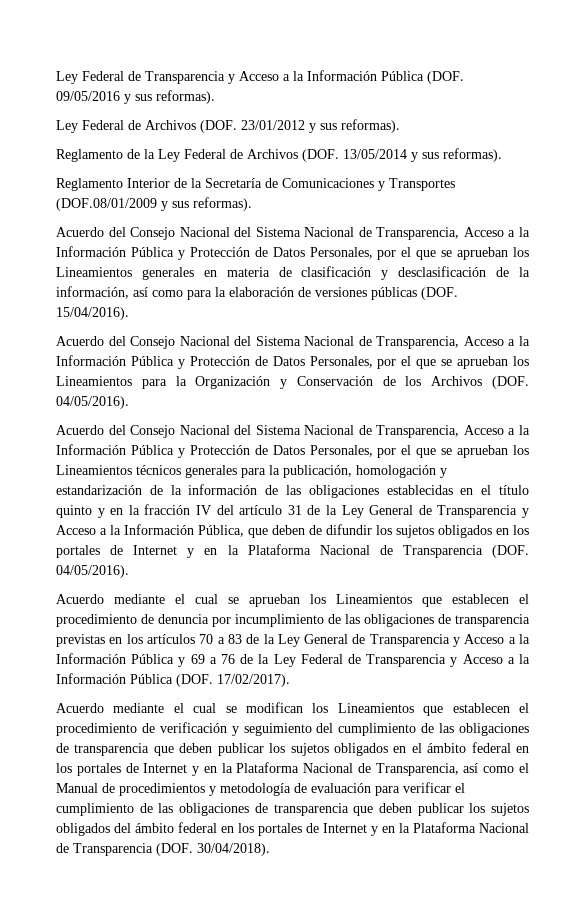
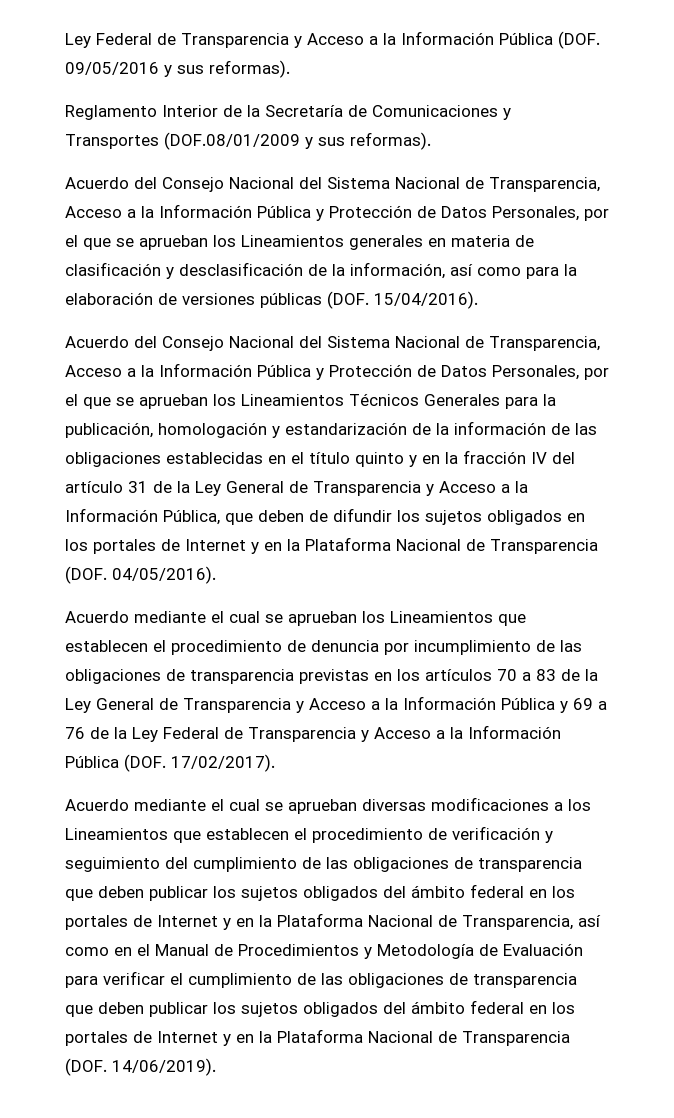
- Ley Federal de Archivos (DOF. 23/01/2012 y sus reformas).
- Reglamento de la Ley Federal de Archivos (DOF. 13/05/2014 y sus reformas).
- Acuerdo del Consejo Nacional del Sistema Nacional de Transparencia, Acceso a la Información Pública y Protección de Datos Personales, por el que se aprueban los Lineamientos para la Organización y Conservación de los Archivos (DOF. 04/05/2016).
- Acuerdo del Consejo Nacional del Sistema Nacional de Transparencia, Acceso a la Información Pública y Protección de Datos Personales, por el que se aprueban los Lineamientos técnicos generales para la publicación, homologación y estandarización de la información de las obligaciones establecidas en el título quinto y en la fracción IV del artículo 31 de la Ley General de Transparencia y Acceso a la Información Pública, que deben de difundir los sujetos obligados en los portales de Internet y en la Plataforma Nacional de Transparencia (DOF. 04/05/2016).
+ Acuerdo del Consejo Nacional del Sistema Nacional de Transparencia, Acceso a la Información Pública y Protección de Datos Personales, por el que se aprueban los Lineamientos Técnicos Generales para la publicación, homologación y estandarización de la información de las obligaciones establecidas en el título quinto y en la fracción IV del artículo 31 de la Ley General de Transparencia y Acceso a la Información Pública, que deben de difundir los sujetos obligados en los portales de Internet y en la Plataforma Nacional de Transparencia (DOF. 04/05/2016).
- Acuerdo mediante el cual se modifican los Lineamientos que establecen el procedimiento de verificación y seguimiento del cumplimiento de las obligaciones de transparencia que deben publicar los sujetos obligados en el ámbito federal en los portales de Internet y en la Plataforma Nacional de Transparencia, así como el Manual de procedimientos y metodología de evaluación para verificar el cumplimiento de las obligaciones de transparencia que deben publicar los sujetos obligados del ámbito federal en los portales de Internet y en la Plataforma Nacional de Transparencia (DOF. 30/04/2018).
+ Acuerdo mediante el cual se aprueban diversas modificaciones a los Lineamientos que establecen el procedimiento de verificación y seguimiento del cumplimiento de las obligaciones de transparencia que deben publicar los sujetos obligados del ámbito federal en los portales de Internet y en la Plataforma Nacional de Transparencia, así como en el Manual de Procedimientos y Metodología de Evaluación para verificar el cumplimiento de las obligaciones de transparencia que deben publicar los sujetos obligados del ámbito federal en los portales de Internet y en la Plataforma Nacional de Transparencia (DOF. 14/06/2019).

